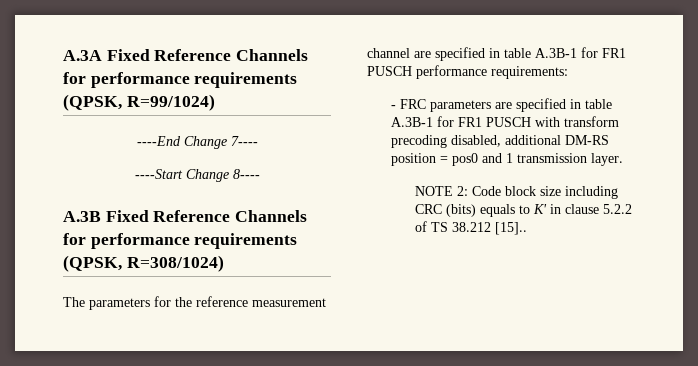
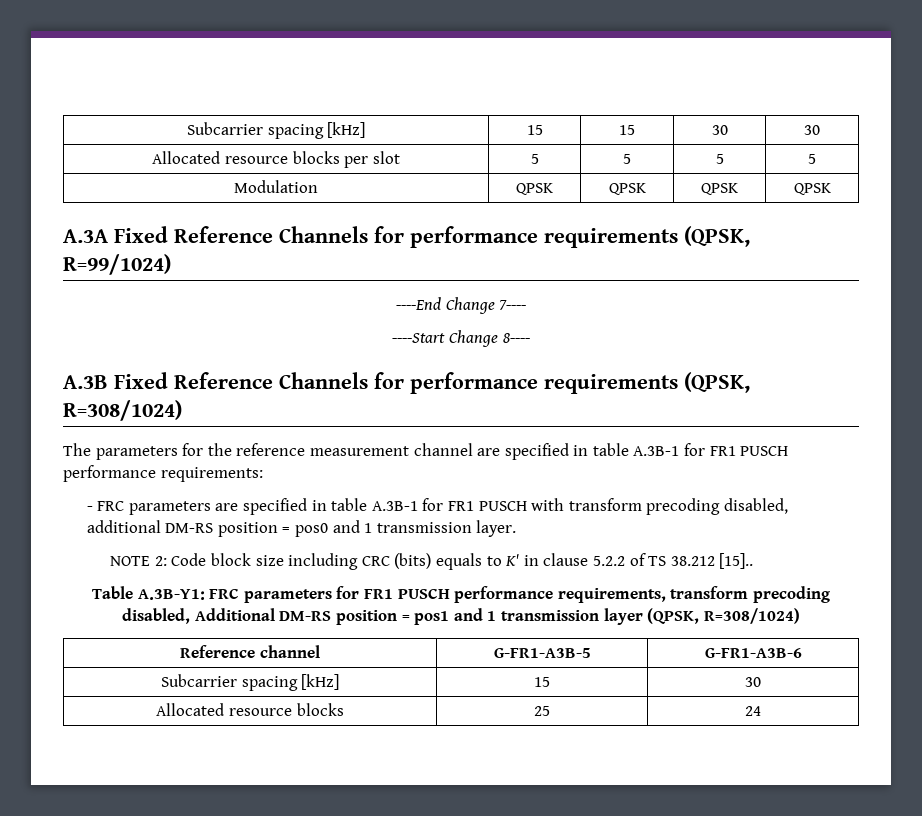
+ Subcarrier spacing [kHz] | 15 | 15 | 30 | 30
+ Allocated resource blocks per slot | 5 | 5 | 5 | 5
+ Modulation | QPSK | QPSK | QPSK | QPSK
+ Table A.3B-Y1: FRC parameters for FR1 PUSCH performance requirements, transform precoding disabled, Additional DM-RS position = pos1 and 1 transmission layer (QPSK, R=308/1024)
+ Reference channel | G-FR1-A3B-5 | G-FR1-A3B-6
+ Subcarrier spacing [kHz] | 15 | 30
+ Allocated resource blocks | 25 | 24

